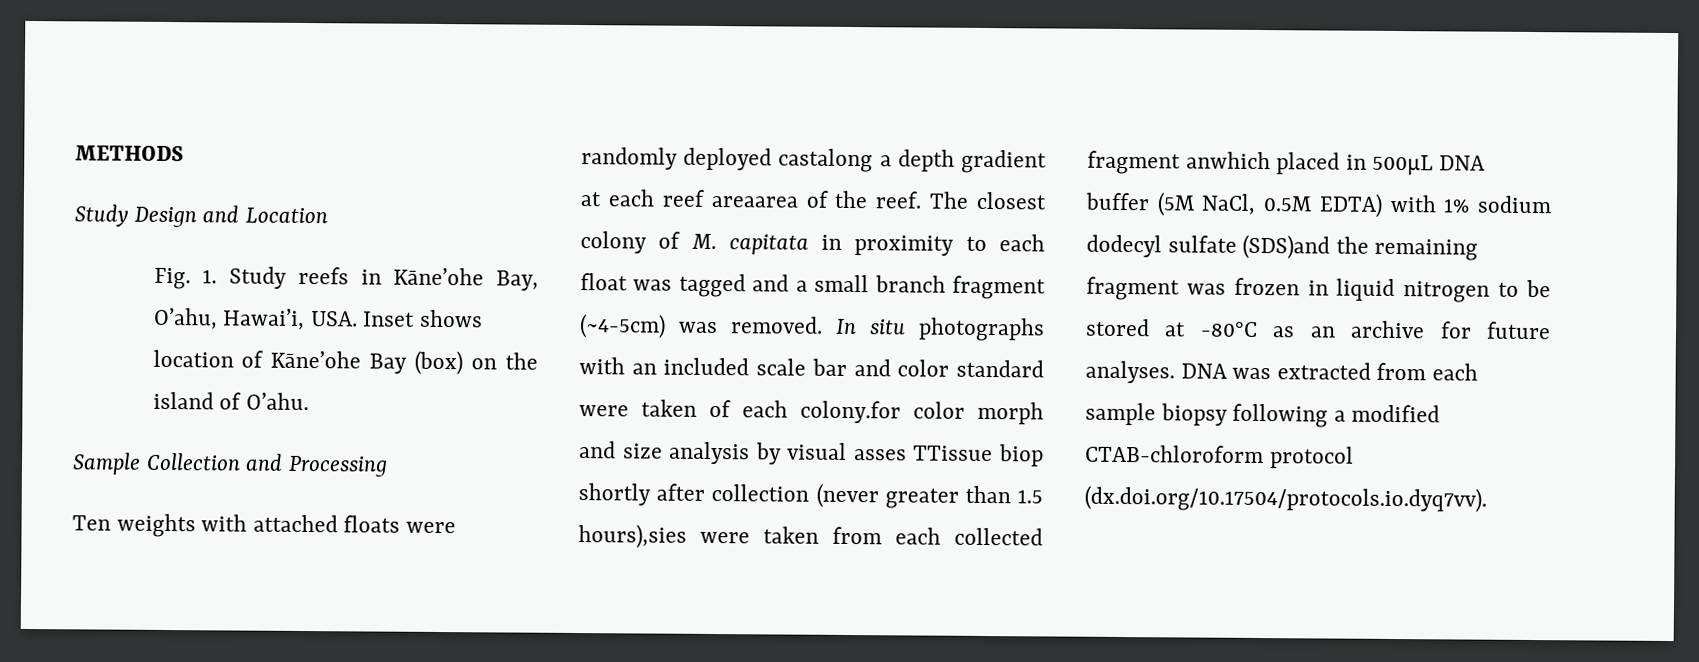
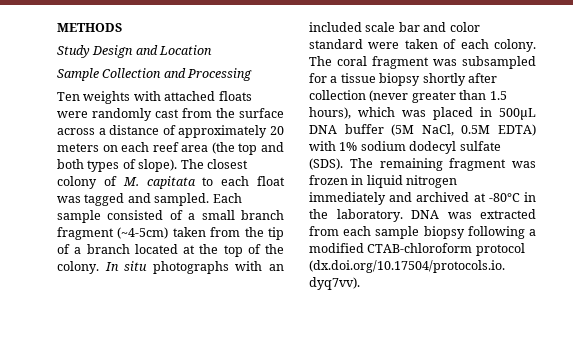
- Fig. 1. Study reefs in Kāne’ohe Bay, O’ahu, Hawai’i, USA. Inset shows location of Kāne’ohe Bay (box) on the island of O’ahu.
- Ten weights with attached floats were randomly deployed castalong a depth gradient at each reef areaarea of the reef.
+ Ten weights with attached floats were randomly cast from the surface across a distance of approximately 20 meters on each reef area (the top and both types of slope).
- The closest colony of M. capitata in proximity to each float was tagged and a small branch fragment (~4-5cm) was removed.
+ The closest colony of M. capitata to each float was tagged and sampled. Each sample consisted of a small branch fragment (~4-5cm) taken from the tip of a branch located at the top of the colony.
- In situ photographs with an included scale bar and color standard were taken of each colony.for color morph and size analysis by visual asses TTissue biop shortly after collection (never greater than 1.5 hours),sies were taken from each collected fragment anwhich placed in 500μL DNA buffer (5M NaCl, 0.5M EDTA) with 1% sodium dodecyl sulfate (SDS)and the remaining fragment was frozen in liquid nitrogen to be stored at -80°C as an archive for future analyses.
+ In situ photographs with an included scale bar and color standard were taken of each colony. The coral fragment was subsampled for a tissue biopsy shortly after collection (never greater than 1.5 hours), which was placed in 500μL DNA buffer (5M NaCl, 0.5M EDTA) with 1% sodium dodecyl sulfate (SDS). The remaining fragment was frozen in liquid nitrogen immediately and archived at -80°C in the laboratory.

